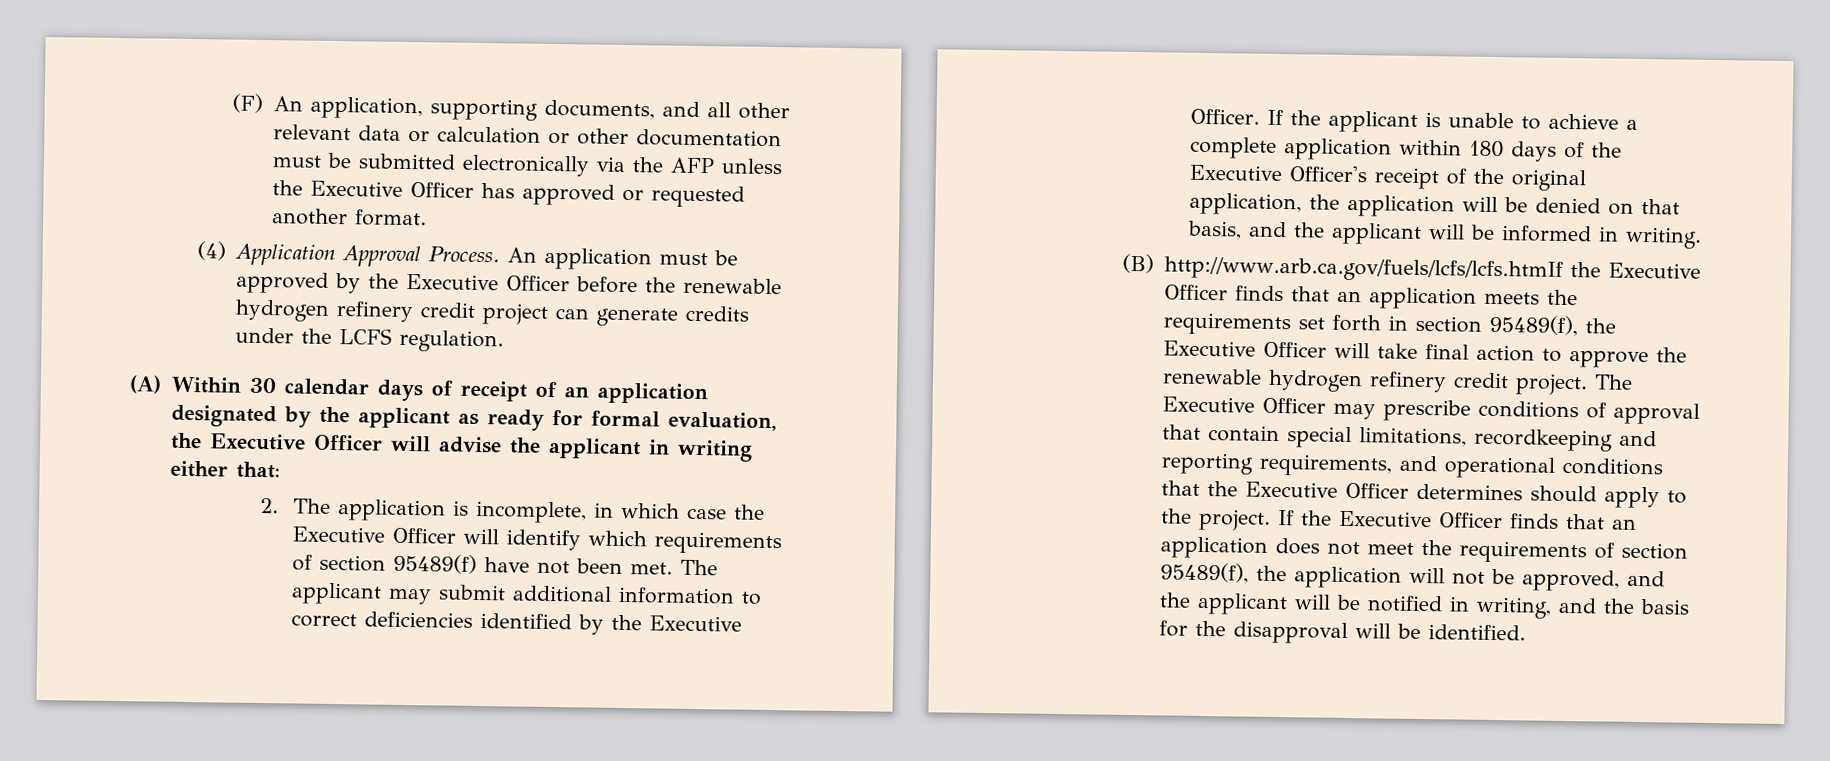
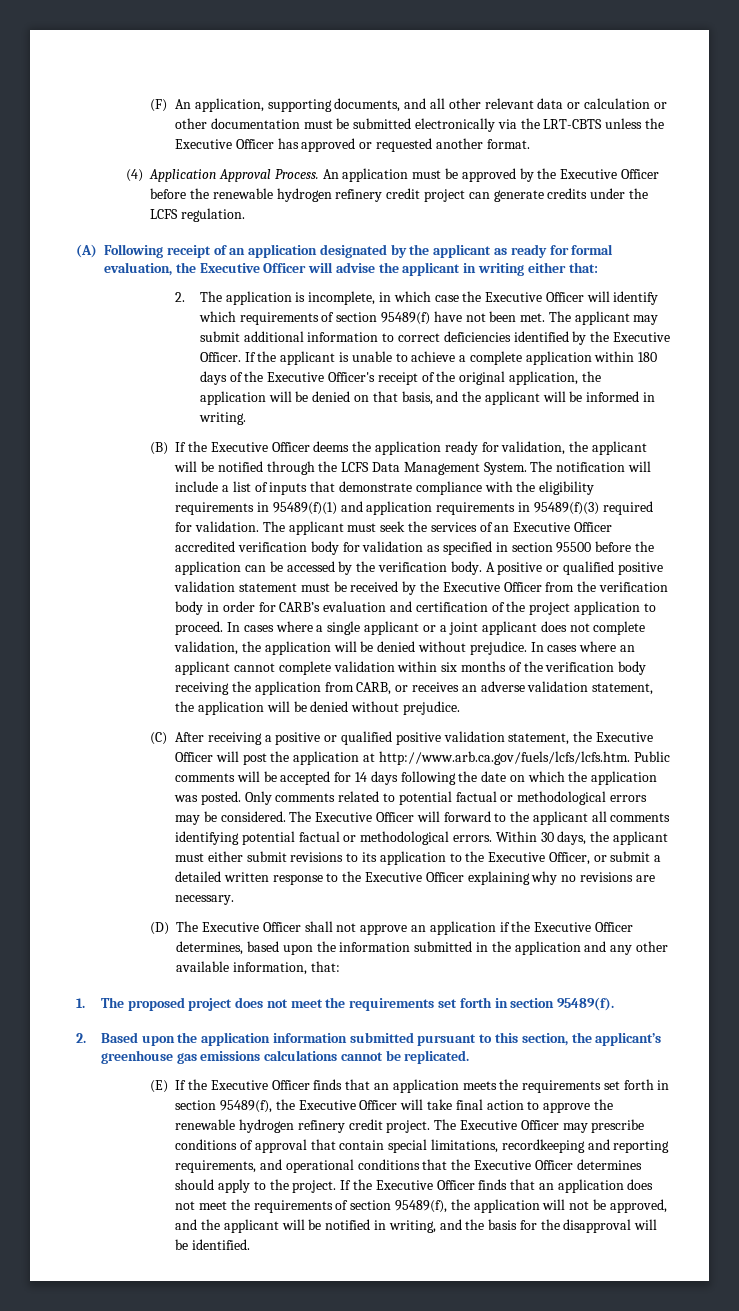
- (F) An application, supporting documents, and all other relevant data or calculation or other documentation must be submitted electronically via the AFP unless the Executive Officer has approved or requested another format.
+ (F) An application, supporting documents, and all other relevant data or calculation or other documentation must be submitted electronically via the LRT-CBTS unless the Executive Officer has approved or requested another format.
- (A) Within 30 calendar days of receipt of an application designated by the applicant as ready for formal evaluation, the Executive Officer will advise the applicant in writing either that:
+ (A) Following receipt of an application designated by the applicant as ready for formal evaluation, the Executive Officer will advise the applicant in writing either that:
- (B) http://www.arb.ca.gov/fuels/lcfs/lcfs.htmIf the Executive Officer finds that an application meets the requirements set forth in section 95489(f), the Executive Officer will take final action to approve the renewable hydrogen refinery credit project.
+ (B) If the Executive Officer deems the application ready for validation, the applicant will be notified through the LCFS Data Management System. The notification will include a list of inputs that demonstrate compliance with the eligibility requirements in 95489(f)(1) and application requirements in 95489(f)(3) required for validation. The applicant must seek the services of an Executive Officer accredited verification body for validation as specified in section 95500 before the application can be accessed by the verification body. A positive or qualified positive validation statement must be received by the Executive Officer from the verification body in order for CARB’s evaluation and certification of the project application to proceed. In cases where a single applicant or a joint applicant does not complete validation, the application will be denied without prejudice. In cases where an applicant cannot complete validation within six months of the verification body receiving the application from CARB, or receives an adverse validation statement, the application will be denied without prejudice.
+ (C) After receiving a positive or qualified positive validation statement, the Executive Officer will post the application at http://www.arb.ca.gov/fuels/lcfs/lcfs.htm. Public comments will be accepted for 14 days following the date on which the application was posted. Only comments related to potential factual or methodological errors may be considered. The Executive Officer will forward to the applicant all comments identifying potential factual or methodological errors. Within 30 days, the applicant must either submit revisions to its application to the Executive Officer, or submit a detailed written response to the Executive Officer explaining why no revisions are necessary.
+ (D) The Executive Officer shall not approve an application if the Executive Officer determines, based upon the information submitted in the application and any other available information, that:
+ 1. The proposed project does not meet the requirements set forth in section 95489(f).
+ 2. Based upon the application information submitted pursuant to this section, the applicant’s greenhouse gas emissions calculations cannot be replicated.
+ (E) If the Executive Officer finds that an application meets the requirements set forth in section 95489(f), the Executive Officer will take final action to approve the renewable hydrogen refinery credit project.

